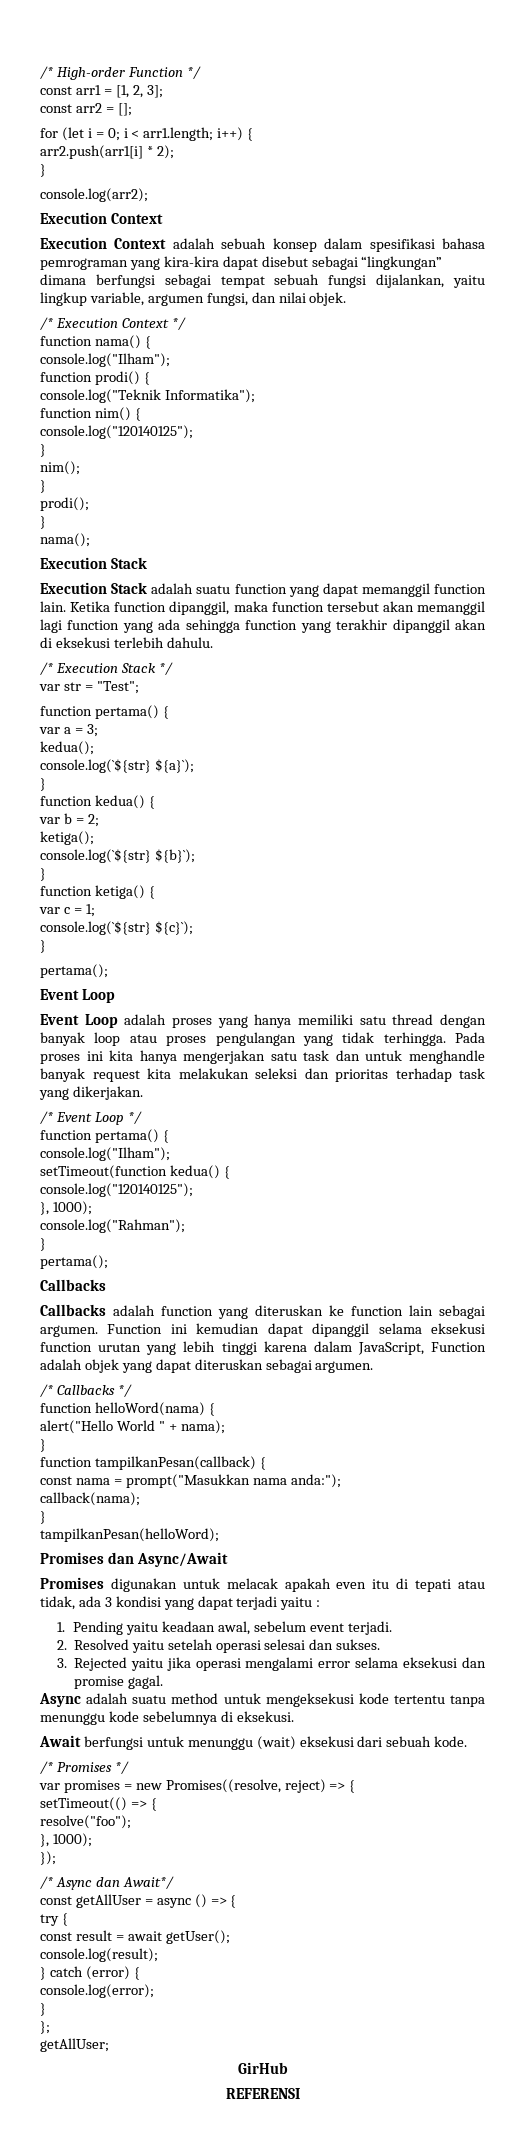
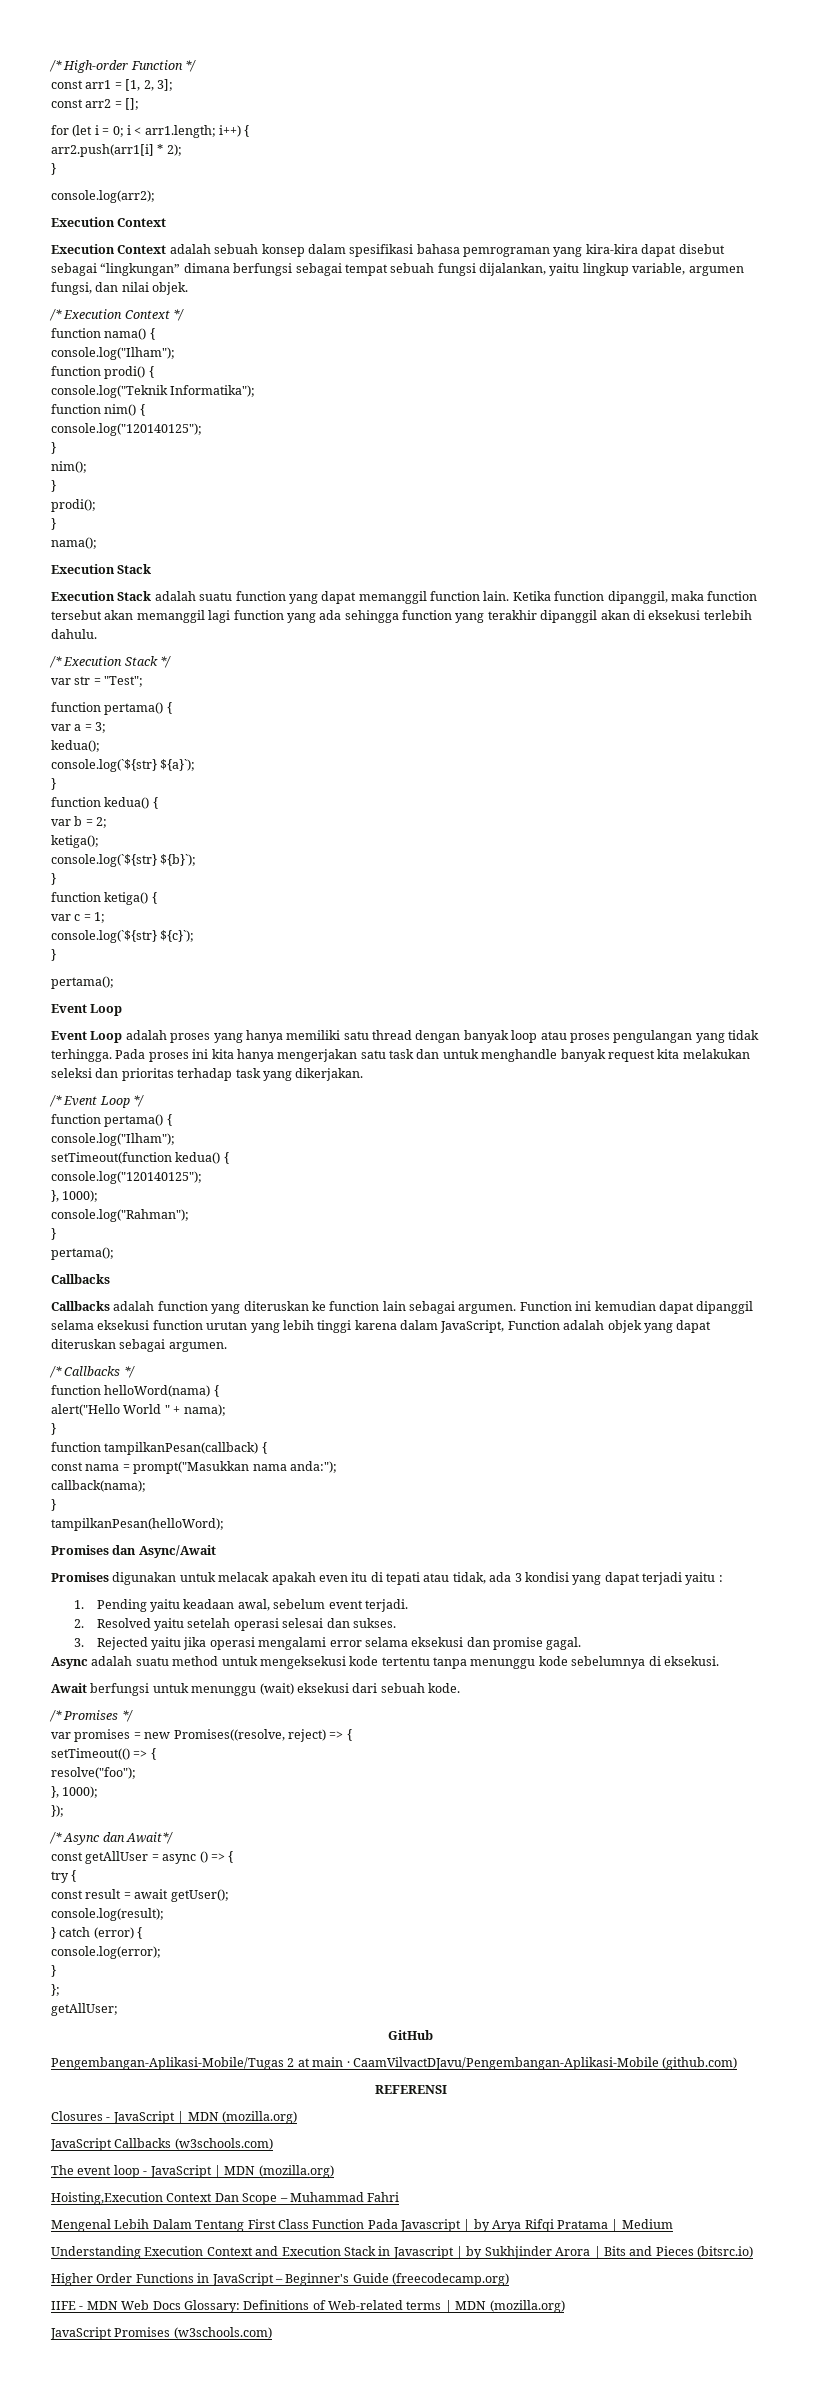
- GirHub
+ GitHub
+ Pengembangan-Aplikasi-Mobile/Tugas 2 at main · CaamVilvactDJavu/Pengembangan-Aplikasi-Mobile (github.com)
  REFERENSI
+ Closures - JavaScript | MDN (mozilla.org)
+ JavaScript Callbacks (w3schools.com)
+ The event loop - JavaScript | MDN (mozilla.org)
+ Hoisting,Execution Context Dan Scope – Muhammad Fahri
+ Mengenal Lebih Dalam Tentang First Class Function Pada Javascript | by Arya Rifqi Pratama | Medium
+ Understanding Execution Context and Execution Stack in Javascript | by Sukhjinder Arora | Bits and Pieces (bitsrc.io)
+ Higher Order Functions in JavaScript – Beginner's Guide (freecodecamp.org)
+ IIFE - MDN Web Docs Glossary: Definitions of Web-related terms | MDN (mozilla.org)
+ JavaScript Promises (w3schools.com)

